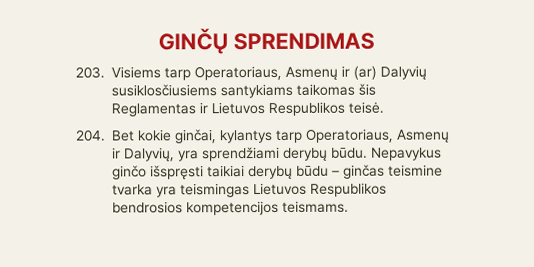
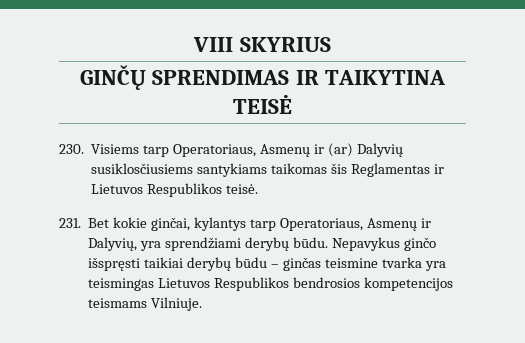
+ VIII SKYRIUS
- GINČŲ SPRENDIMAS
- 203. Visiems tarp Operatoriaus, Asmenų ir (ar) Dalyvių susiklosčiusiems santykiams taikomas šis Reglamentas ir Lietuvos Respublikos teisė.
+ GINČŲ SPRENDIMAS IR TAIKYTINA TEISĖ
+ 230. Visiems tarp Operatoriaus, Asmenų ir (ar) Dalyvių susiklosčiusiems santykiams taikomas šis Reglamentas ir Lietuvos Respublikos teisė.
- 204. Bet kokie ginčai, kylantys tarp Operatoriaus, Asmenų ir Dalyvių, yra sprendžiami derybų būdu.
+ 231. Bet kokie ginčai, kylantys tarp Operatoriaus, Asmenų ir Dalyvių, yra sprendžiami derybų būdu.
- Nepavykus ginčo išspręsti taikiai derybų būdu – ginčas teismine tvarka yra teismingas Lietuvos Respublikos bendrosios kompetencijos teismams.
+ Nepavykus ginčo išspręsti taikiai derybų būdu – ginčas teismine tvarka yra teismingas Lietuvos Respublikos bendrosios kompetencijos teismams Vilniuje.

